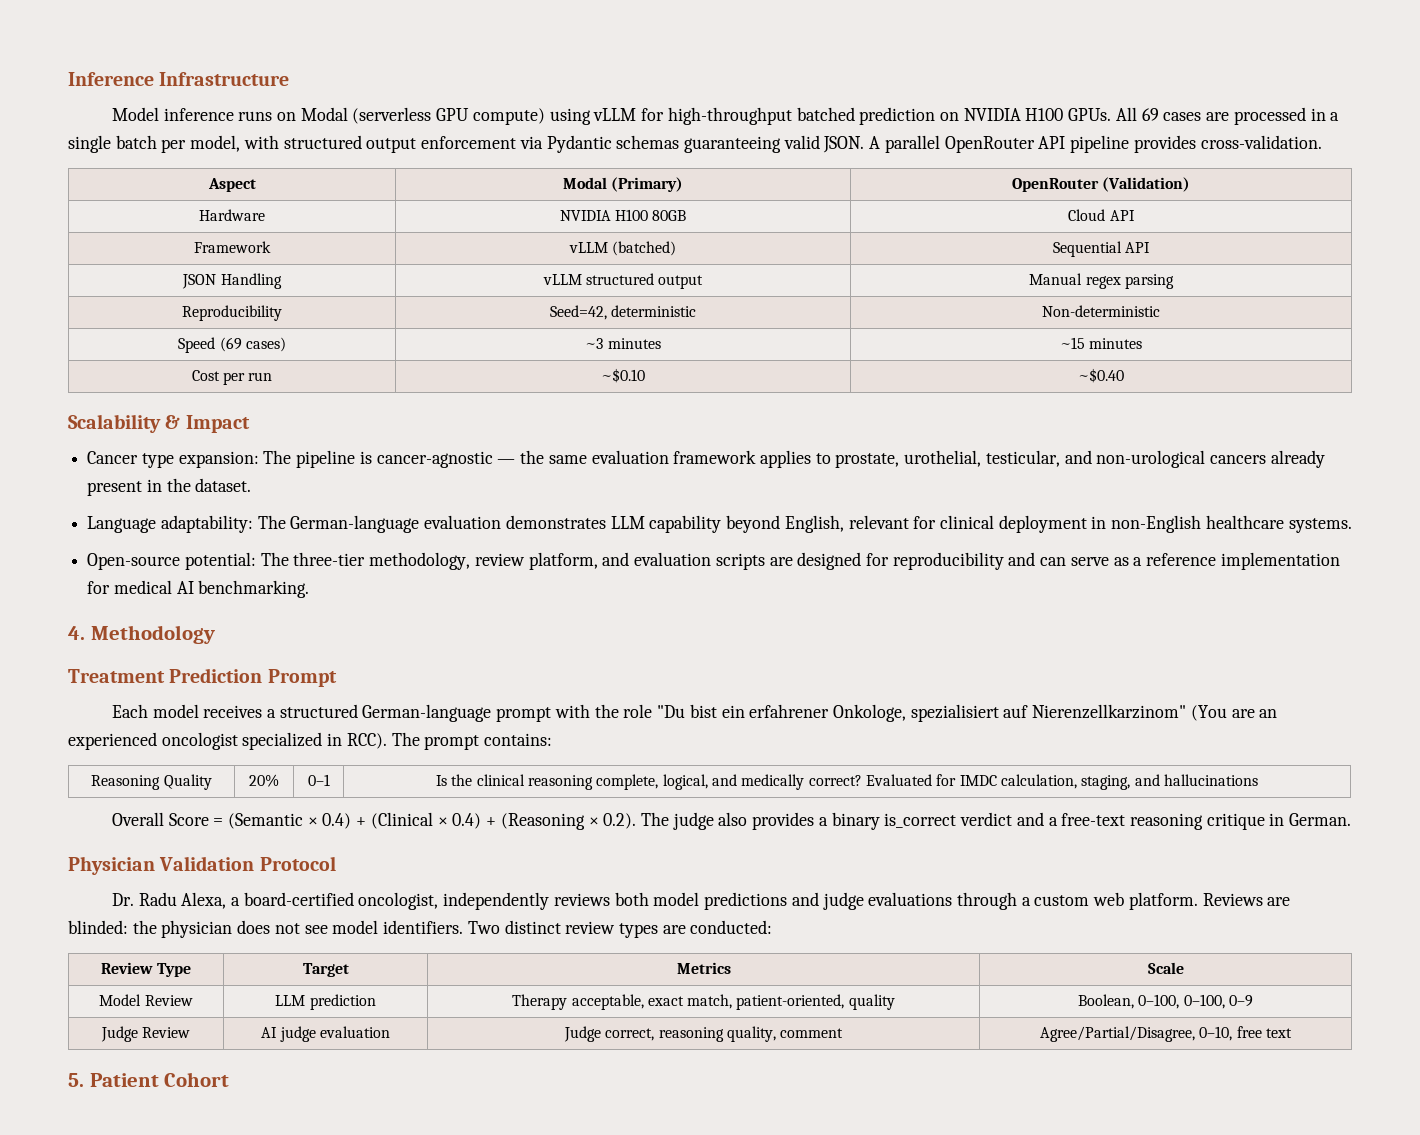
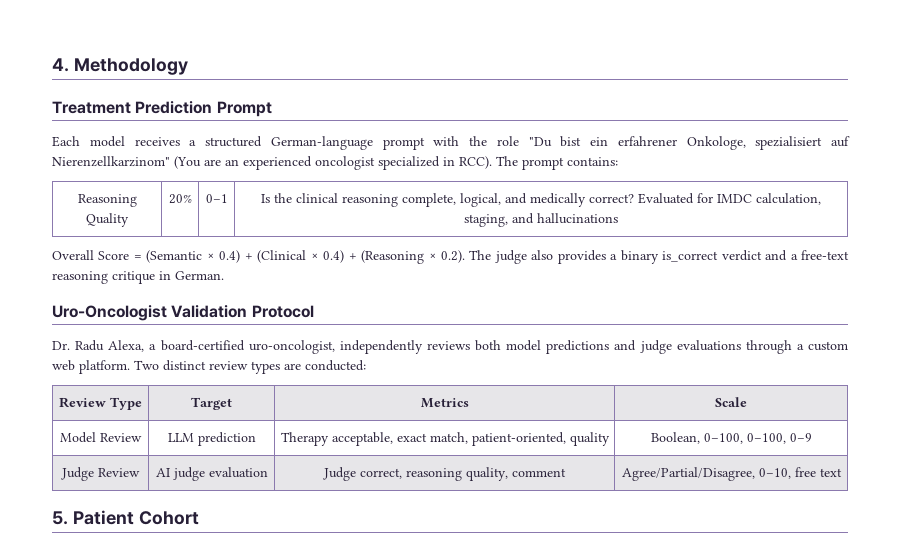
- Inference Infrastructure
- Model inference runs on Modal (serverless GPU compute) using vLLM for high-throughput batched prediction on NVIDIA H100 GPUs. All 69 cases are processed in a single batch per model, with structured output enforcement via Pydantic schemas guaranteeing valid JSON. A parallel OpenRouter API pipeline provides cross-validation.
- Aspect | Modal (Primary) | OpenRouter (Validation)
- Hardware | NVIDIA H100 80GB | Cloud API
- Framework | vLLM (batched) | Sequential API
- JSON Handling | vLLM structured output | Manual regex parsing
- Reproducibility | Seed=42, deterministic | Non-deterministic
- Speed (69 cases) | ~3 minutes | ~15 minutes
- Cost per run | ~$0.10 | ~$0.40
- Scalability & Impact
- Cancer type expansion: The pipeline is cancer-agnostic — the same evaluation framework applies to prostate, urothelial, testicular, and non-urological cancers already present in the dataset.
- Language adaptability: The German-language evaluation demonstrates LLM capability beyond English, relevant for clinical deployment in non-English healthcare systems.
- Open-source potential: The three-tier methodology, review platform, and evaluation scripts are designed for reproducibility and can serve as a reference implementation for medical AI benchmarking.
- Physician Validation Protocol
+ Uro-Oncologist Validation Protocol
- Dr. Radu Alexa, a board-certified oncologist, independently reviews both model predictions and judge evaluations through a custom web platform.
+ Dr. Radu Alexa, a board-certified uro-oncologist, independently reviews both model predictions and judge evaluations through a custom web platform.
- Reviews are blinded: the physician does not see model identifiers.

